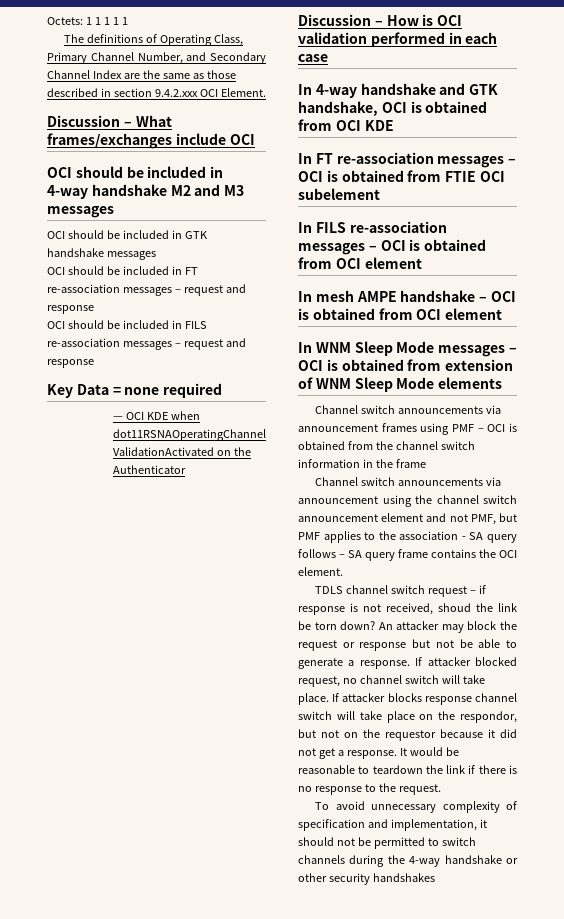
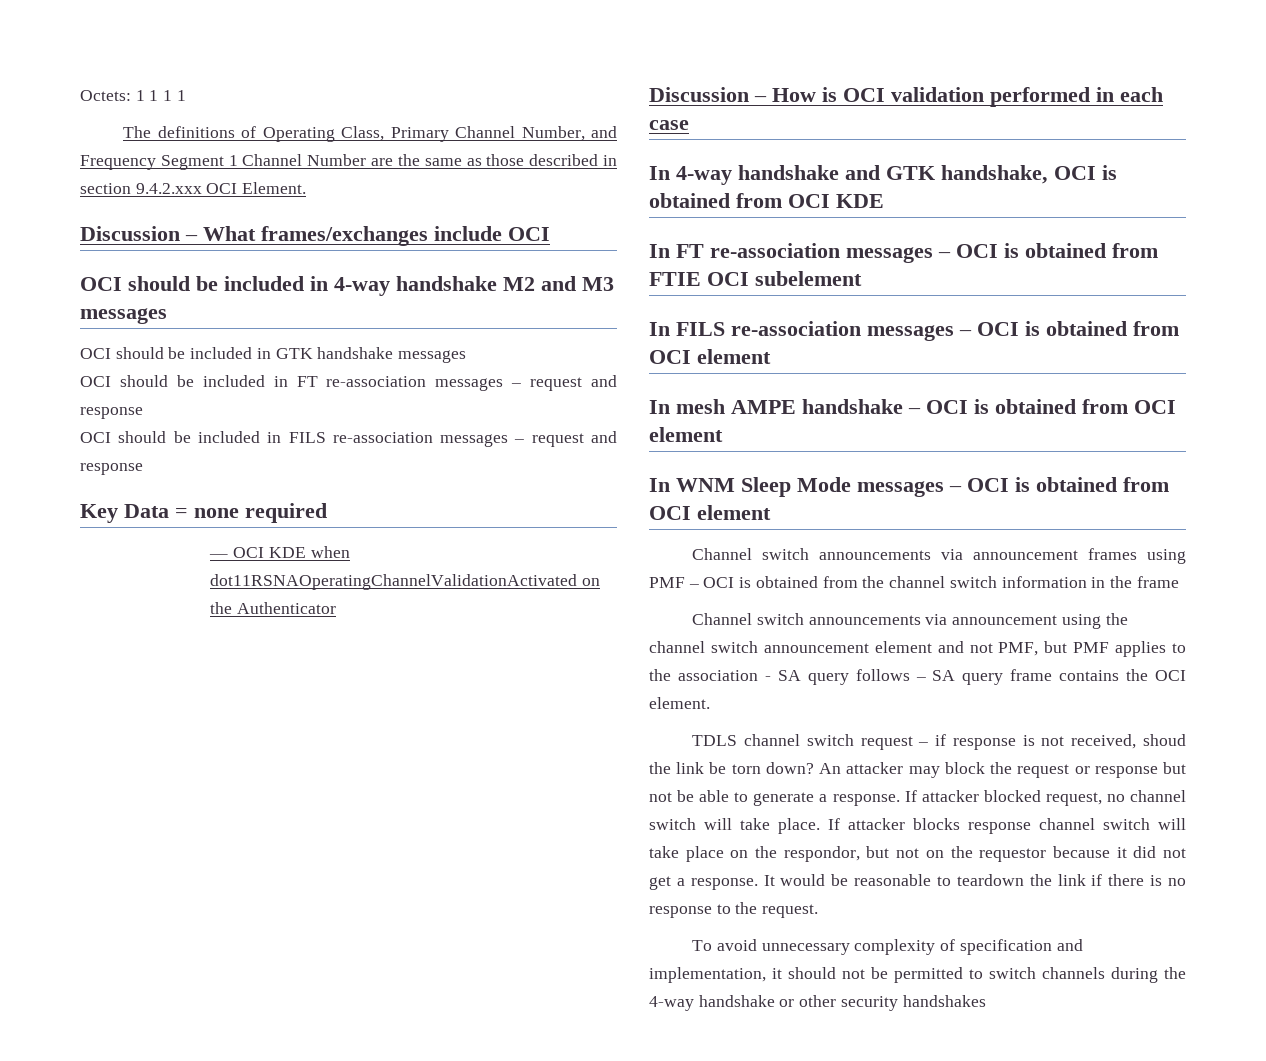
- Octets: 1 1 1 1 1
+ Octets: 1 1 1 1
- The definitions of Operating Class, Primary Channel Number, and Secondary Channel Index are the same as those described in section 9.4.2.xxx OCI Element.
+ The definitions of Operating Class, Primary Channel Number, and Frequency Segment 1 Channel Number are the same as those described in section 9.4.2.xxx OCI Element.
- In WNM Sleep Mode messages – OCI is obtained from extension of WNM Sleep Mode elements
+ In WNM Sleep Mode messages – OCI is obtained from OCI element

